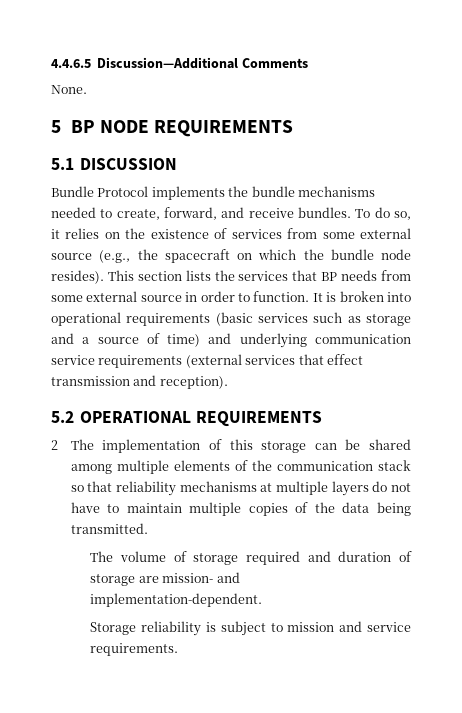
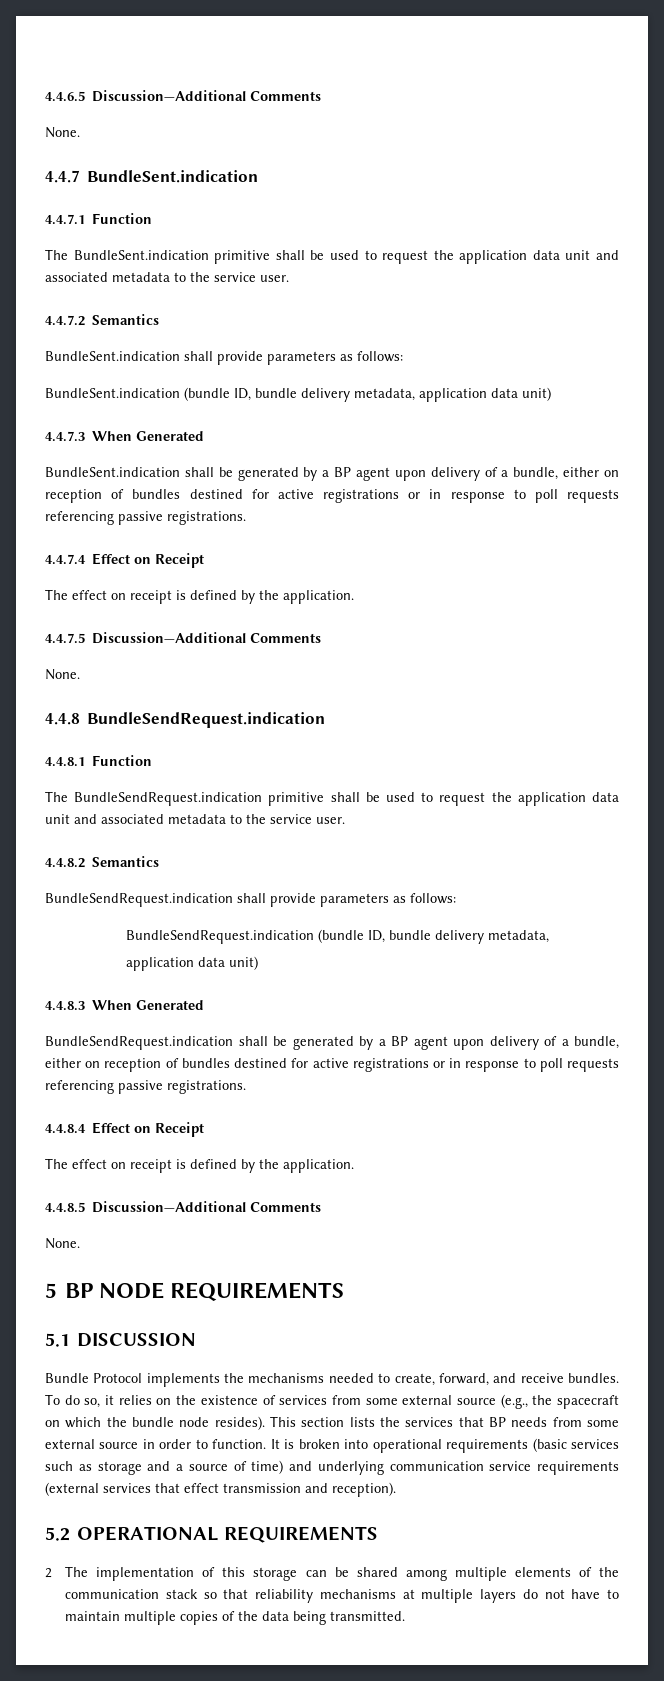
+ 4.4.7 BundleSent.indication
+ 4.4.7.1 Function
+ The BundleSent.indication primitive shall be used to request the application data unit and associated metadata to the service user.
+ 4.4.7.2 Semantics
+ BundleSent.indication shall provide parameters as follows:
+ BundleSent.indication (bundle ID, bundle delivery metadata, application data unit)
+ 4.4.7.3 When Generated
+ BundleSent.indication shall be generated by a BP agent upon delivery of a bundle, either on reception of bundles destined for active registrations or in response to poll requests referencing passive registrations.
+ 4.4.7.4 Effect on Receipt
+ The effect on receipt is defined by the application.
+ 4.4.7.5 Discussion—Additional Comments
+ None.
+ 4.4.8 BundleSendRequest.indication
+ 4.4.8.1 Function
+ The BundleSendRequest.indication primitive shall be used to request the application data unit and associated metadata to the service user.
+ 4.4.8.2 Semantics
+ BundleSendRequest.indication shall provide parameters as follows:
+ BundleSendRequest.indication (bundle ID, bundle delivery metadata,
+ application data unit)
+ 4.4.8.3 When Generated
+ BundleSendRequest.indication shall be generated by a BP agent upon delivery of a bundle, either on reception of bundles destined for active registrations or in response to poll requests referencing passive registrations.
+ 4.4.8.4 Effect on Receipt
+ The effect on receipt is defined by the application.
+ 4.4.8.5 Discussion—Additional Comments
+ None.
- Bundle Protocol implements the bundle mechanisms needed to create, forward, and receive bundles.
+ Bundle Protocol implements the mechanisms needed to create, forward, and receive bundles.
- The volume of storage required and duration of storage are mission- and implementation-dependent.
- Storage reliability is subject to mission and service requirements.

